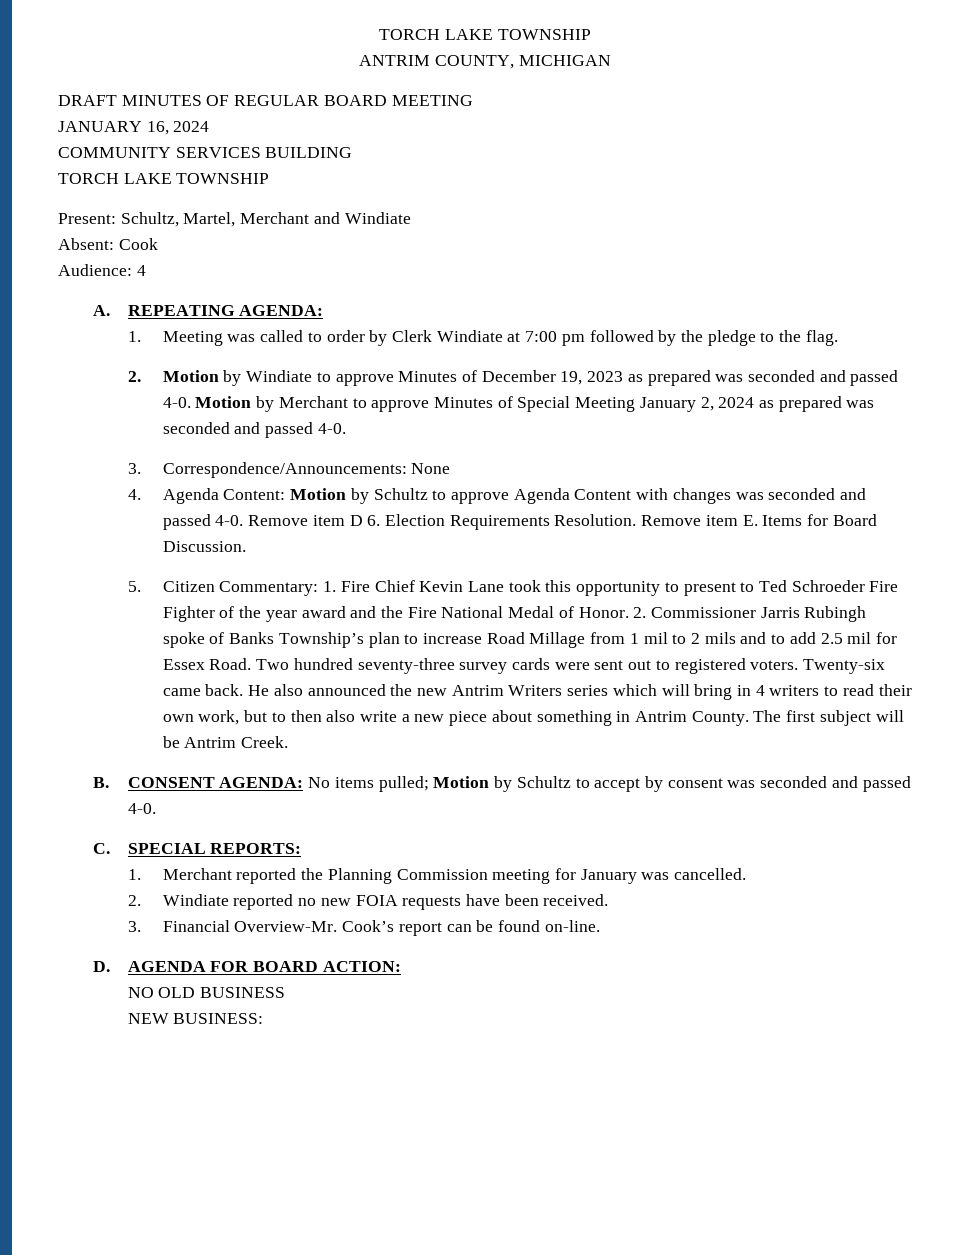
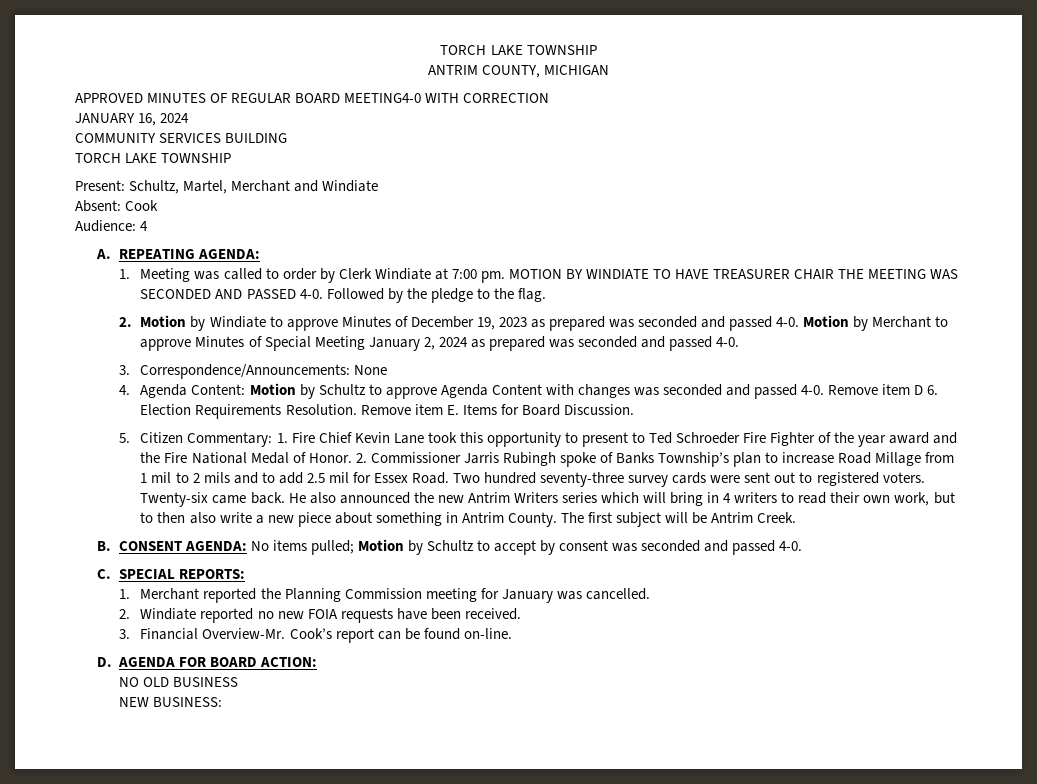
- DRAFT MINUTES OF REGULAR BOARD MEETING
+ APPROVED MINUTES OF REGULAR BOARD MEETING4-0 WITH CORRECTION
- 1. Meeting was called to order by Clerk Windiate at 7:00 pm followed by the pledge to the flag.
+ 1. Meeting was called to order by Clerk Windiate at 7:00 pm. MOTION BY WINDIATE TO HAVE TREASURER CHAIR THE MEETING WAS SECONDED AND PASSED 4-0. Followed by the pledge to the flag.

